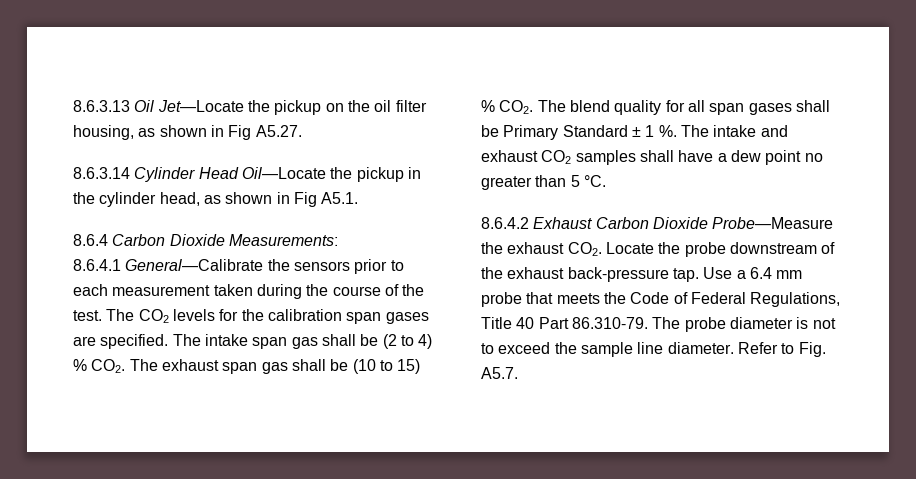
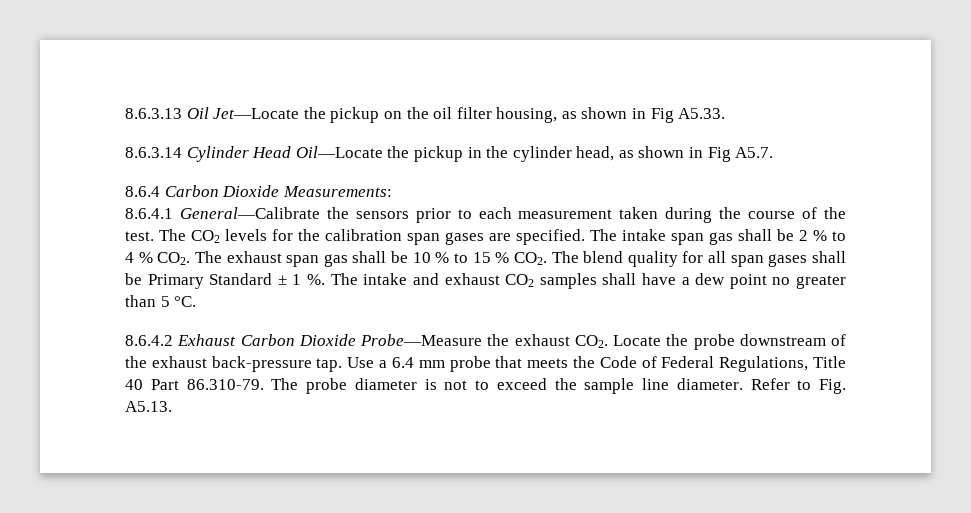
- 8.6.3.13 Oil Jet—Locate the pickup on the oil filter housing, as shown in Fig A5.27.
+ 8.6.3.13 Oil Jet—Locate the pickup on the oil filter housing, as shown in Fig A5.33.
- 8.6.3.14 Cylinder Head Oil—Locate the pickup in the cylinder head, as shown in Fig A5.1.
+ 8.6.3.14 Cylinder Head Oil—Locate the pickup in the cylinder head, as shown in Fig A5.7.
- The intake span gas shall be (2 to 4) % CO2. The exhaust span gas shall be (10 to 15) % CO2. The blend quality for all span gases shall be Primary Standard ± 1 %.
+ The intake span gas shall be 2 % to 4 % CO2. The exhaust span gas shall be 10 % to 15 % CO2. The blend quality for all span gases shall be Primary Standard ± 1 %.
- Refer to Fig. A5.7.
+ Refer to Fig. A5.13.

